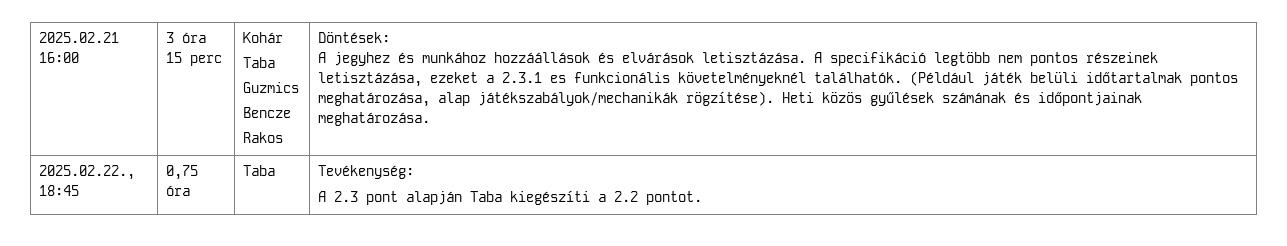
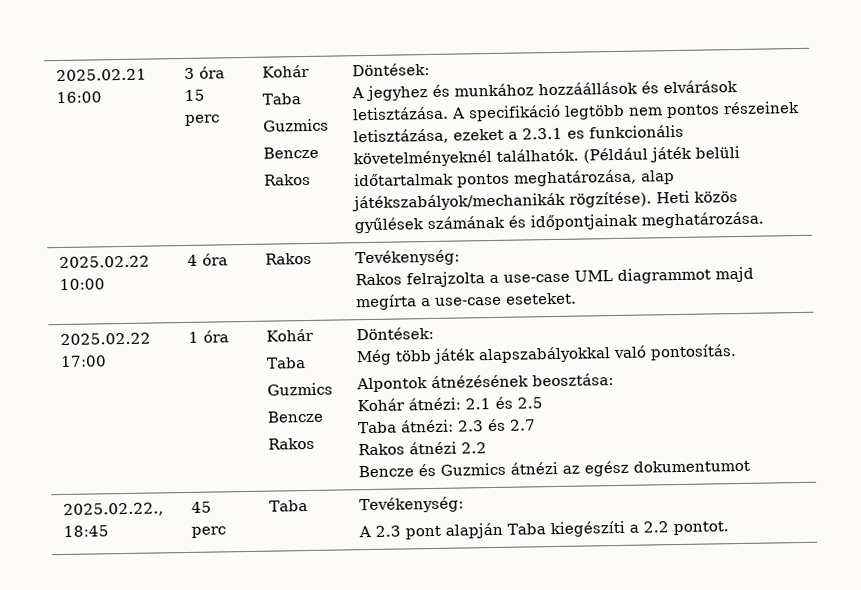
+ 2025.02.22 10:00 | 4 óra | Rakos | Tevékenység:
+ Rakos felrajzolta a use-case UML diagrammot majd megírta a use-case eseteket.
+ 2025.02.22 17:00 | 1 óra | Kohár
+ Taba
+ Guzmics
+ Bencze
+ Rakos | Döntések:
+ Még több játék alapszabályokkal való pontosítás.
+ Alpontok átnézésének beosztása:
+ Kohár átnézi: 2.1 és 2.5
+ Taba átnézi: 2.3 és 2.7
+ Rakos átnézi 2.2
+ Bencze és Guzmics átnézi az egész dokumentumot
- 2025.02.22., 18:45 | 0,75 óra | Taba | Tevékenység:
+ 2025.02.22., 18:45 | 45 perc | Taba | Tevékenység:

